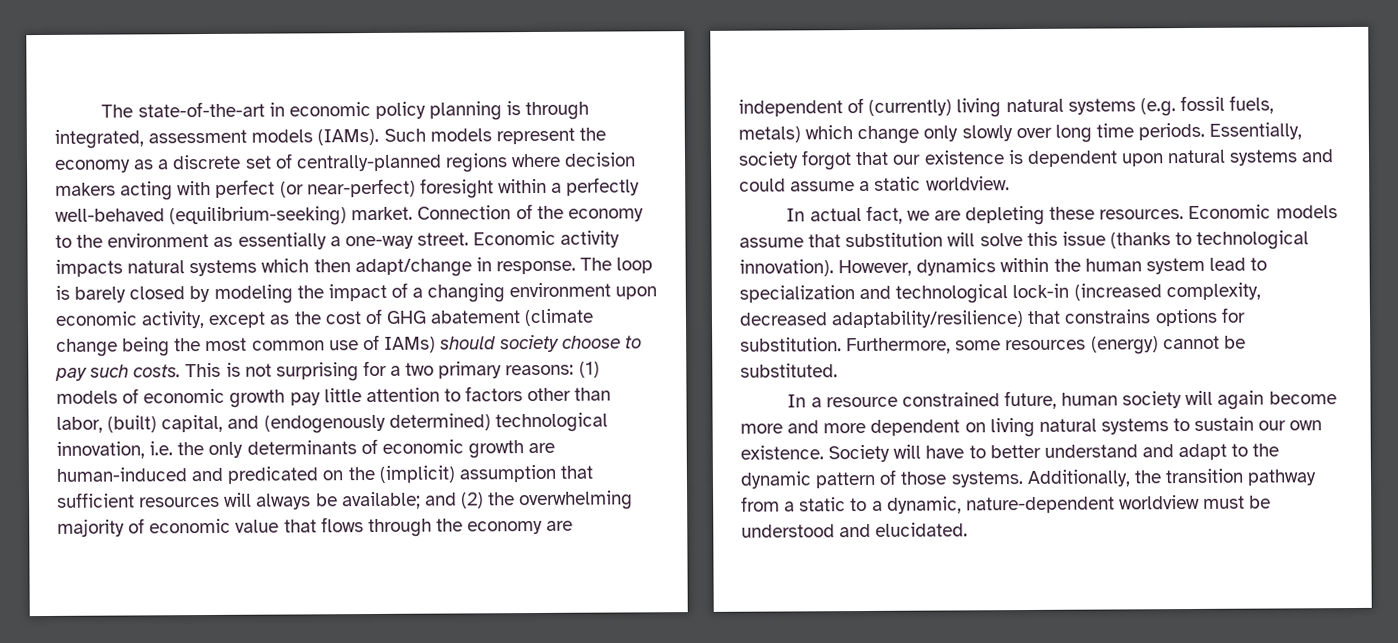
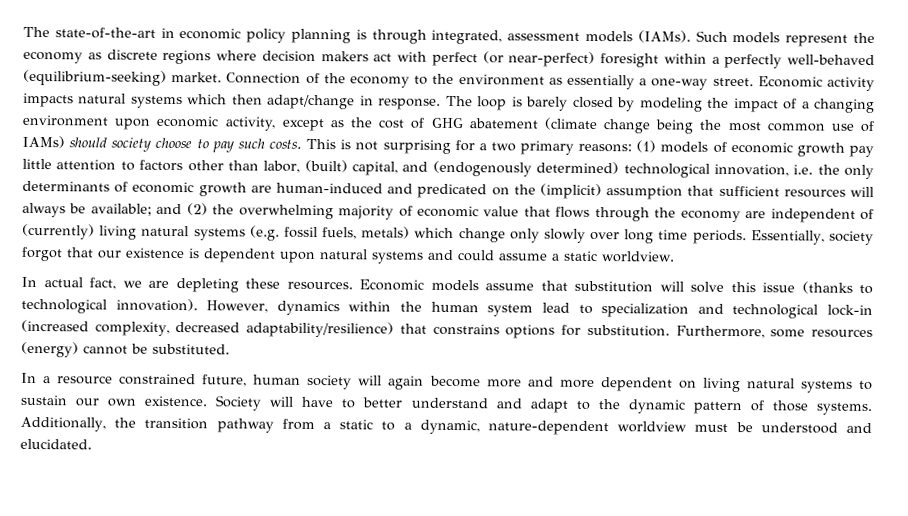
- Such models represent the economy as a discrete set of centrally-planned regions where decision makers acting with perfect (or near-perfect) foresight within a perfectly well-behaved (equilibrium-seeking) market.
+ Such models represent the economy as discrete regions where decision makers act with perfect (or near-perfect) foresight within a perfectly well-behaved (equilibrium-seeking) market.

